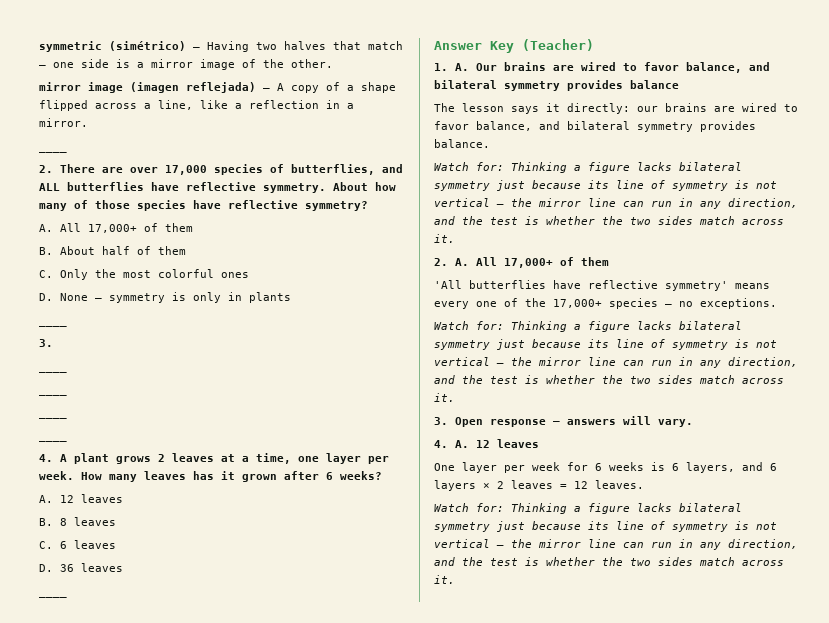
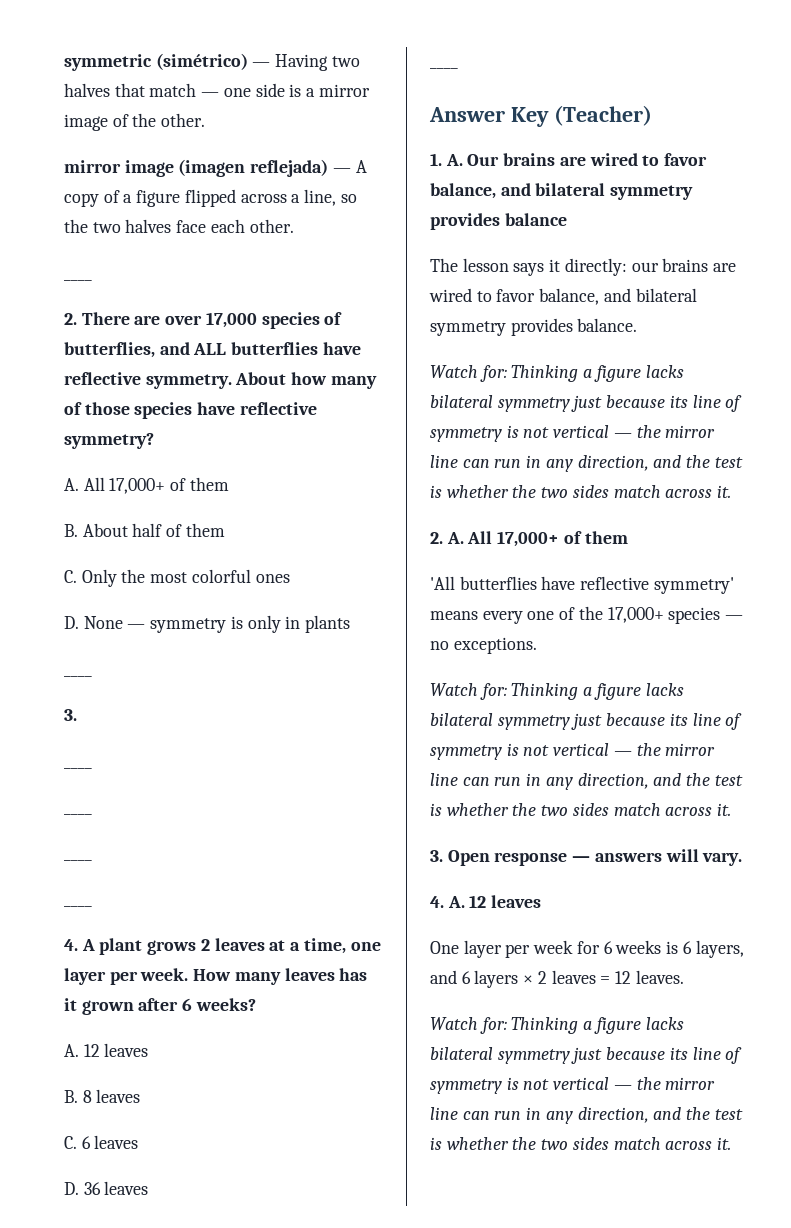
- mirror image (imagen reflejada) — A copy of a shape flipped across a line, like a reflection in a mirror.
+ mirror image (imagen reflejada) — A copy of a figure flipped across a line, so the two halves face each other.

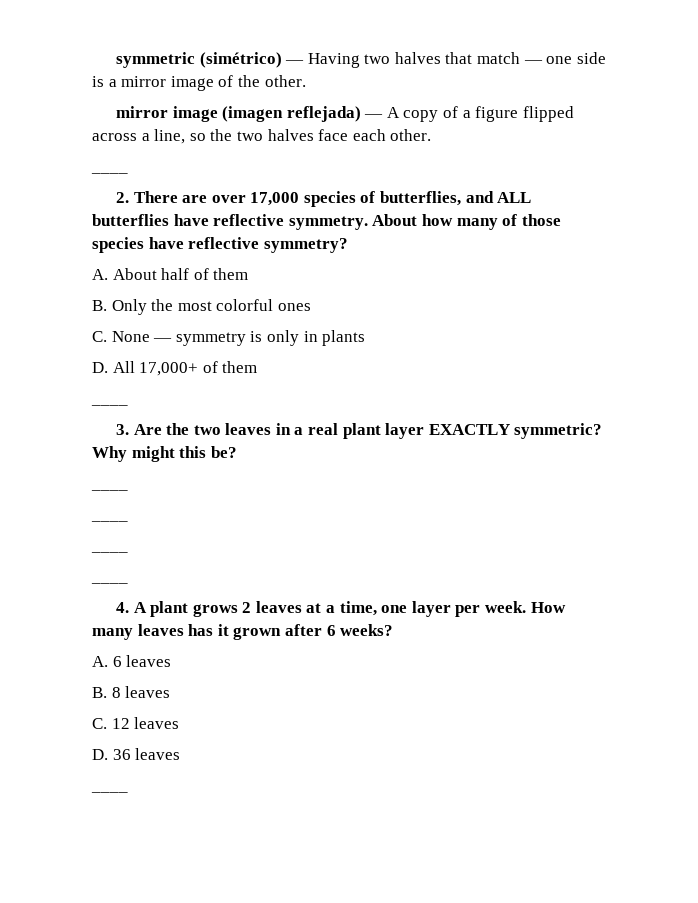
  About how many of those species have reflective symmetry?
- A. All 17,000+ of them
- B. About half of them
+ A. About half of them
- C. Only the most colorful ones
+ B. Only the most colorful ones
- D. None — symmetry is only in plants
+ C. None — symmetry is only in plants
+ D. All 17,000+ of them
  ____
- 3.
+ 3. Are the two leaves in a real plant layer EXACTLY symmetric? Why might this be?
  How many leaves has it grown after 6 weeks?
- A. 12 leaves
+ A. 6 leaves
- C. 6 leaves
+ C. 12 leaves
- Answer Key (Teacher)
- 1. A. Our brains are wired to favor balance, and bilateral symmetry provides balance
- The lesson says it directly: our brains are wired to favor balance, and bilateral symmetry provides balance.
- Watch for: Thinking a figure lacks bilateral symmetry just because its line of symmetry is not vertical — the mirror line can run in any direction, and the test is whether the two sides match across it.
- 2. A. All 17,000+ of them
- 'All butterflies have reflective symmetry' means every one of the 17,000+ species — no exceptions.
- Watch for: Thinking a figure lacks bilateral symmetry just because its line of symmetry is not vertical — the mirror line can run in any direction, and the test is whether the two sides match across it.
- 3. Open response — answers will vary.
- 4. A. 12 leaves
- One layer per week for 6 weeks is 6 layers, and 6 layers × 2 leaves = 12 leaves.
- Watch for: Thinking a figure lacks bilateral symmetry just because its line of symmetry is not vertical — the mirror line can run in any direction, and the test is whether the two sides match across it.

